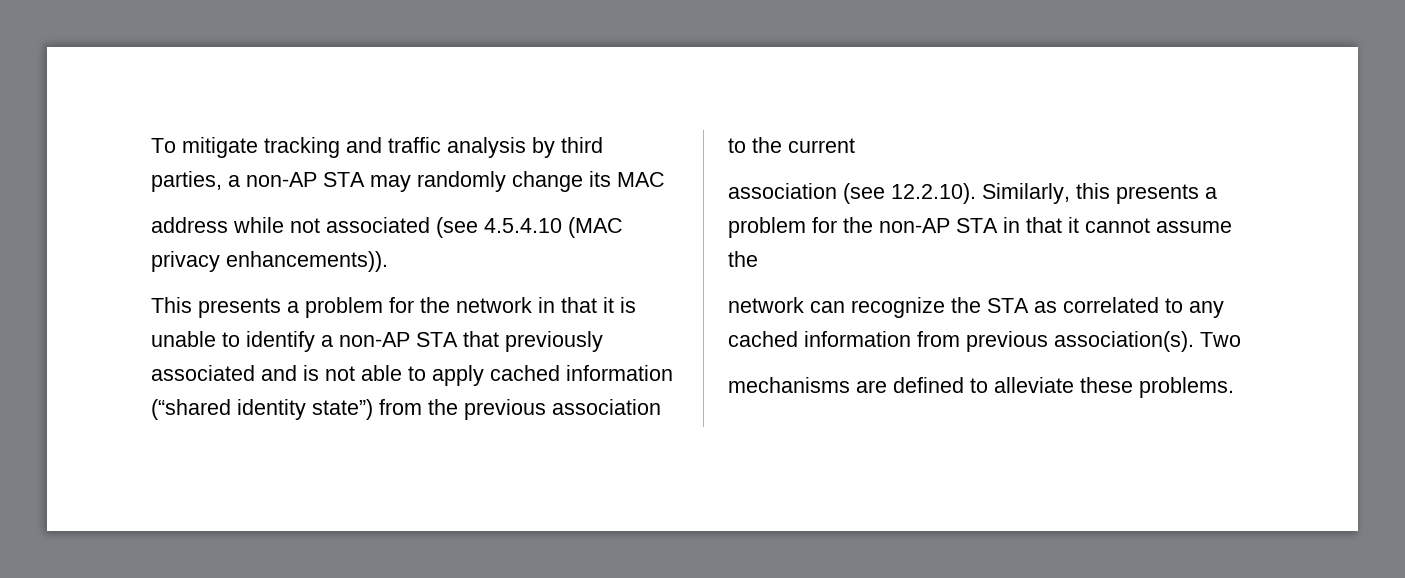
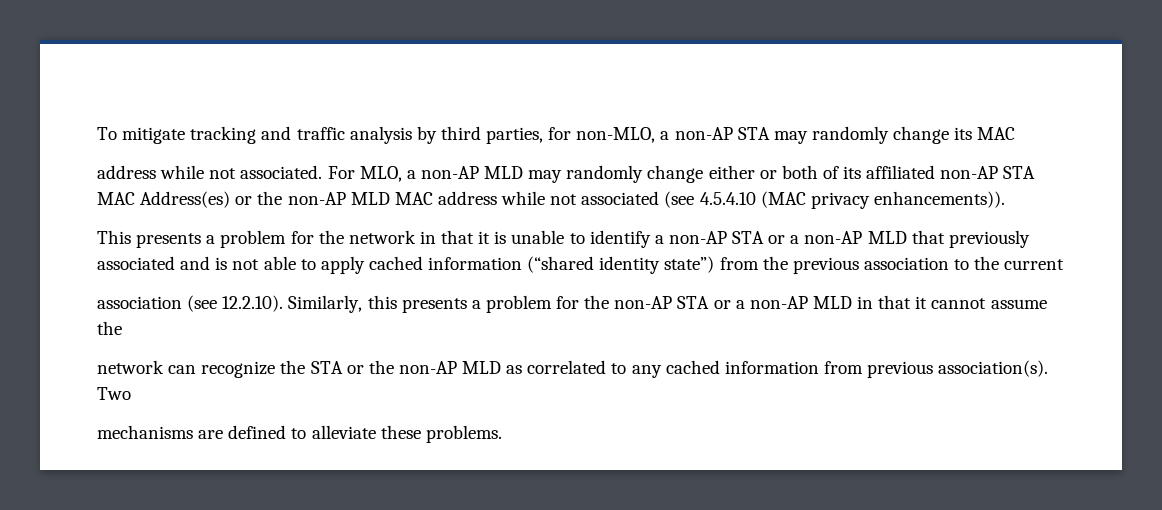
- To mitigate tracking and traffic analysis by third parties, a non-AP STA may randomly change its MAC
+ To mitigate tracking and traffic analysis by third parties, for non-MLO, a non-AP STA may randomly change its MAC
- address while not associated (see 4.5.4.10 (MAC privacy enhancements)).
+ address while not associated. For MLO, a non-AP MLD may randomly change either or both of its affiliated non-AP STA MAC Address(es) or the non-AP MLD MAC address while not associated (see 4.5.4.10 (MAC privacy enhancements)).
- This presents a problem for the network in that it is unable to identify a non-AP STA that previously associated and is not able to apply cached information (“shared identity state”) from the previous association to the current
+ This presents a problem for the network in that it is unable to identify a non-AP STA or a non-AP MLD that previously associated and is not able to apply cached information (“shared identity state”) from the previous association to the current
- association (see 12.2.10). Similarly, this presents a problem for the non-AP STA in that it cannot assume the
+ association (see 12.2.10). Similarly, this presents a problem for the non-AP STA or a non-AP MLD in that it cannot assume the
- network can recognize the STA as correlated to any cached information from previous association(s).
+ network can recognize the STA or the non-AP MLD as correlated to any cached information from previous association(s).

